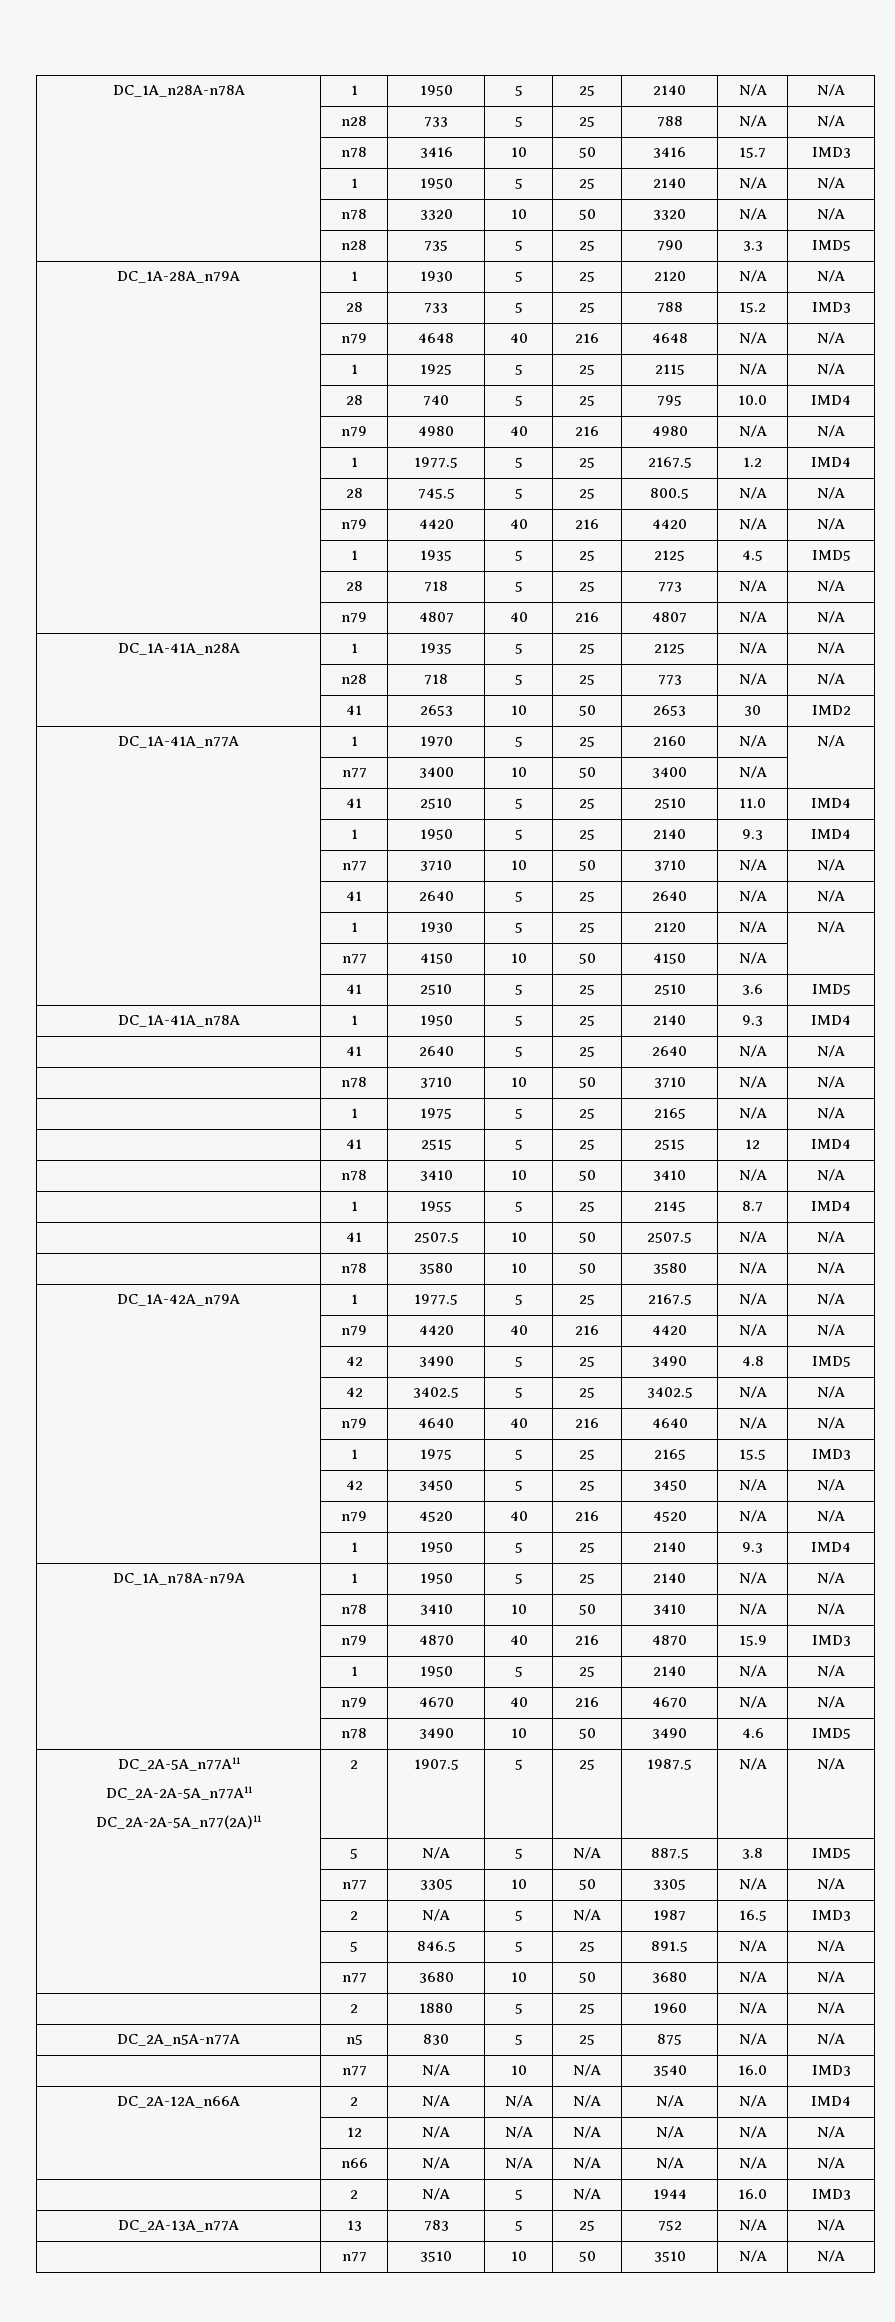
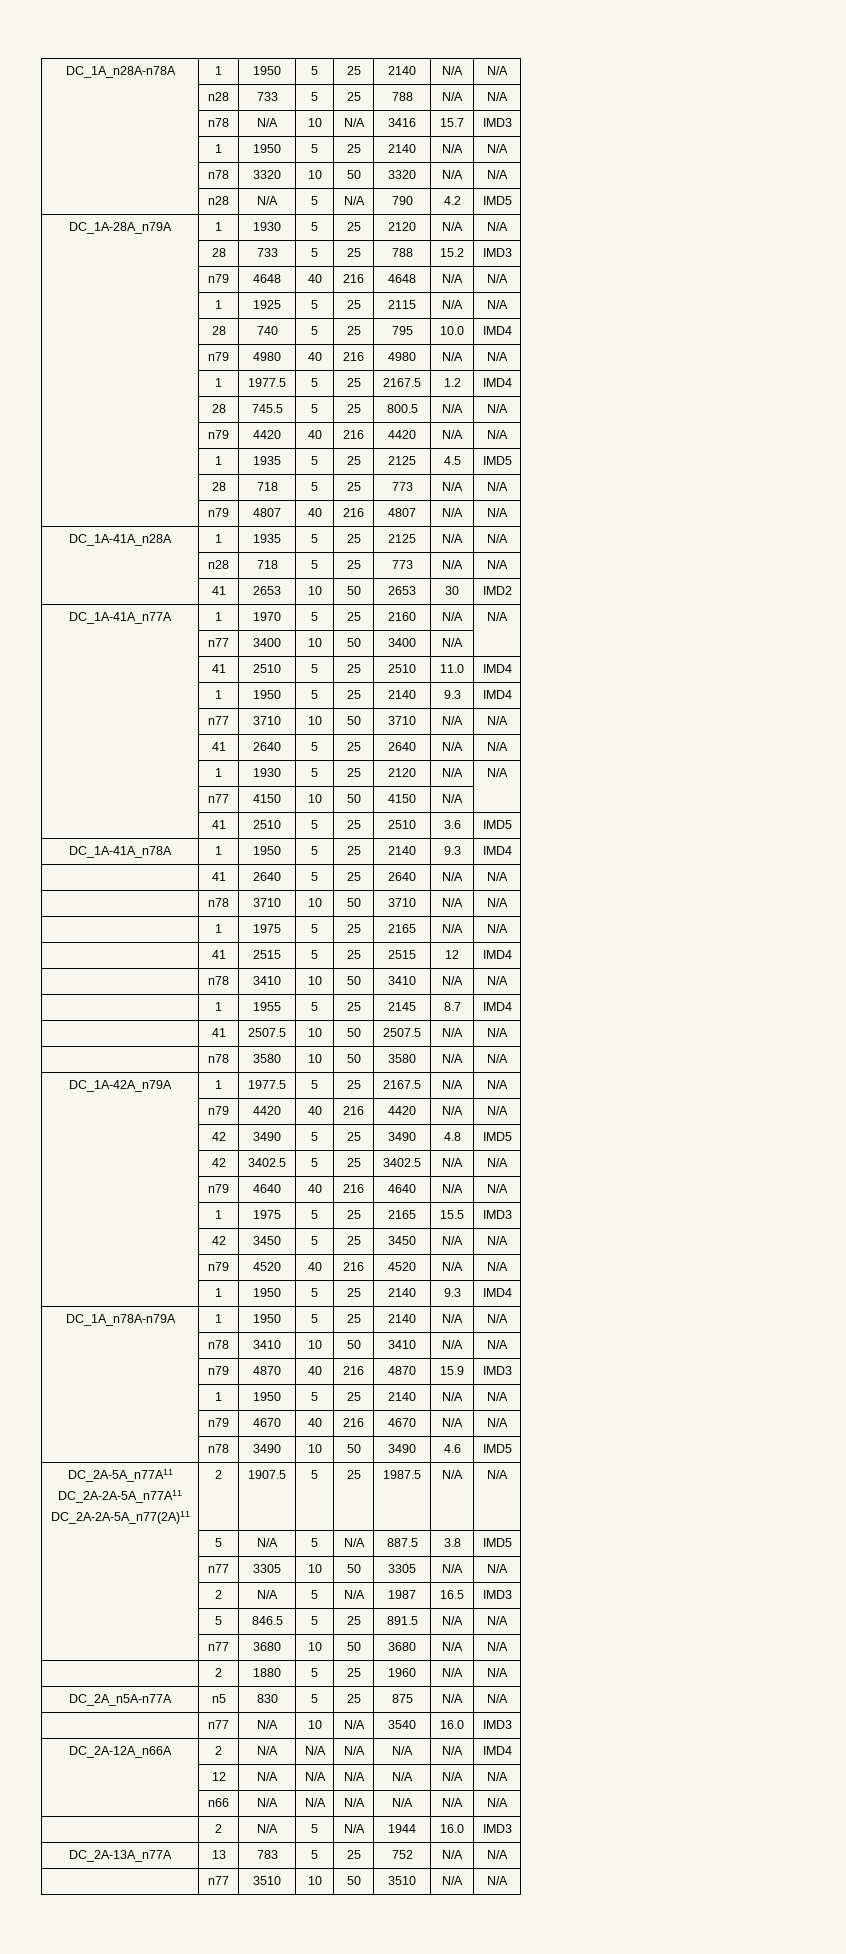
- | n78 | 3416 | 10 | 50 | 3416 | 15.7 | IMD3
+ | n78 | N/A | 10 | N/A | 3416 | 15.7 | IMD3
- | n28 | 735 | 5 | 25 | 790 | 3.3 | IMD5
+ | n28 | N/A | 5 | N/A | 790 | 4.2 | IMD5

